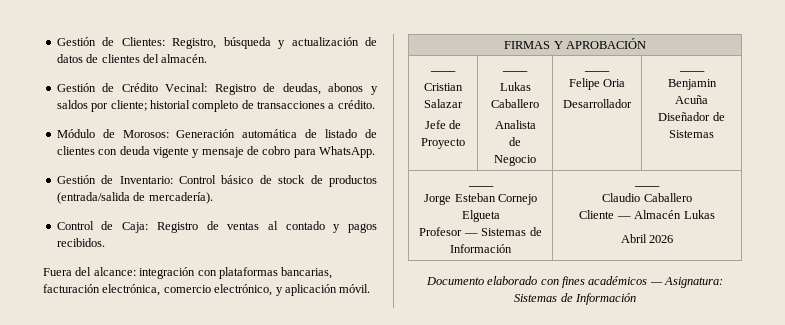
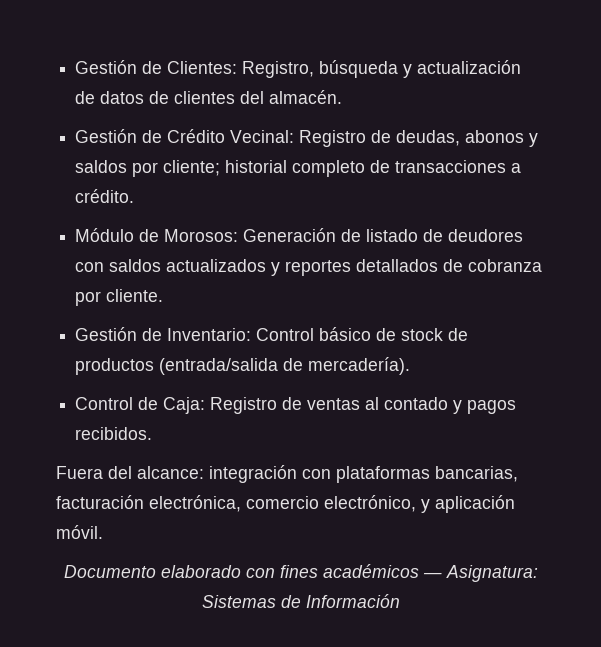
- Módulo de Morosos: Generación automática de listado de clientes con deuda vigente y mensaje de cobro para WhatsApp.
+ Módulo de Morosos: Generación de listado de deudores con saldos actualizados y reportes detallados de cobranza por cliente.
- FIRMAS Y APROBACIÓN
- ____
- Cristian Salazar
- Jefe de Proyecto | ____
- Lukas Caballero
- Analista de Negocio | ____
- Felipe Oria
- Desarrollador | ____
- Benjamin Acuña Diseñador de Sistemas
- ____
- Jorge Esteban Cornejo Elgueta
- Profesor — Sistemas de Información | ____
- Claudio Caballero
- Cliente — Almacén Lukas
- Abril 2026

